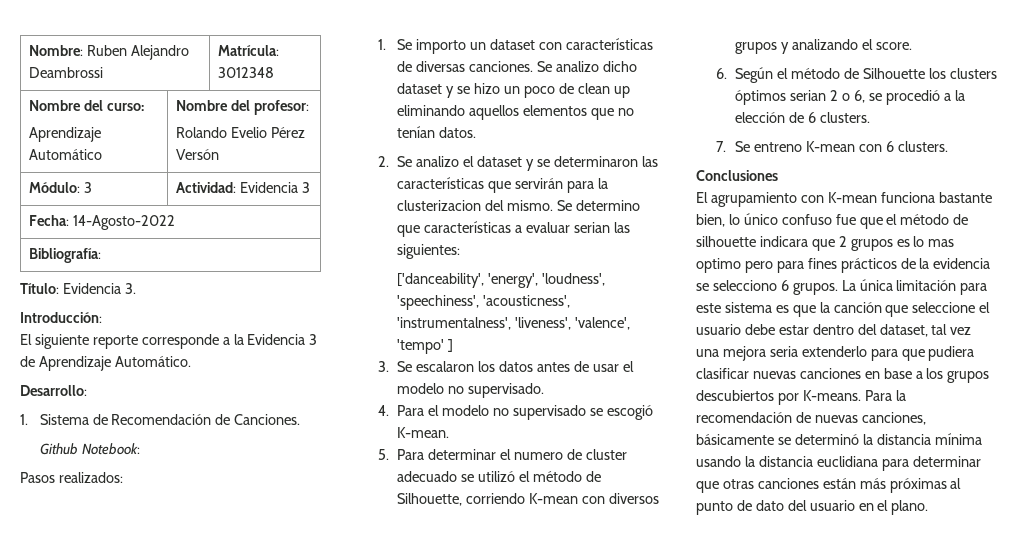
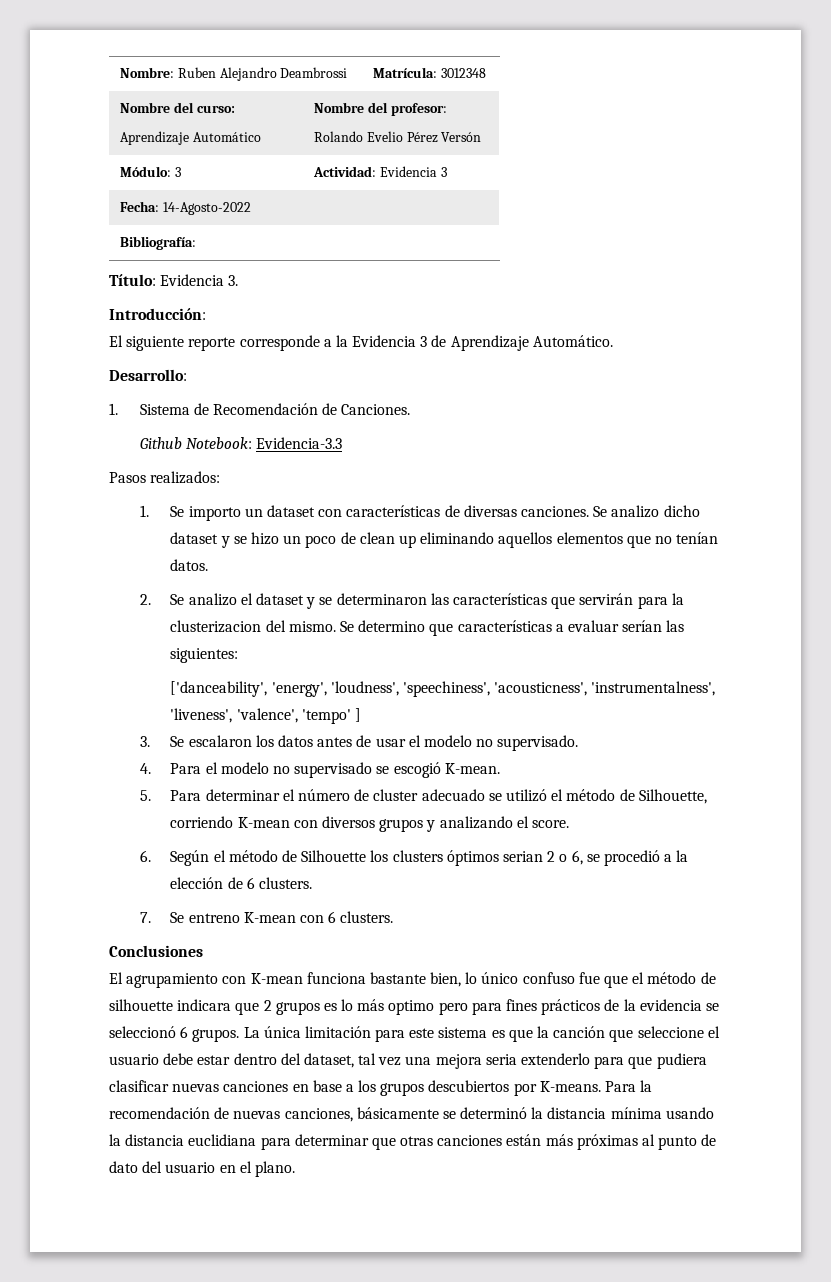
- Github Notebook:
+ Github Notebook: Evidencia-3.3
- Se determino que características a evaluar serian las siguientes:
+ Se determino que características a evaluar serían las siguientes:
- 5. Para determinar el numero de cluster adecuado se utilizó el método de Silhouette, corriendo K-mean con diversos grupos y analizando el score.
+ 5. Para determinar el número de cluster adecuado se utilizó el método de Silhouette, corriendo K-mean con diversos grupos y analizando el score.
- El agrupamiento con K-mean funciona bastante bien, lo único confuso fue que el método de silhouette indicara que 2 grupos es lo mas optimo pero para fines prácticos de la evidencia se selecciono 6 grupos.
+ El agrupamiento con K-mean funciona bastante bien, lo único confuso fue que el método de silhouette indicara que 2 grupos es lo más optimo pero para fines prácticos de la evidencia se seleccionó 6 grupos.

